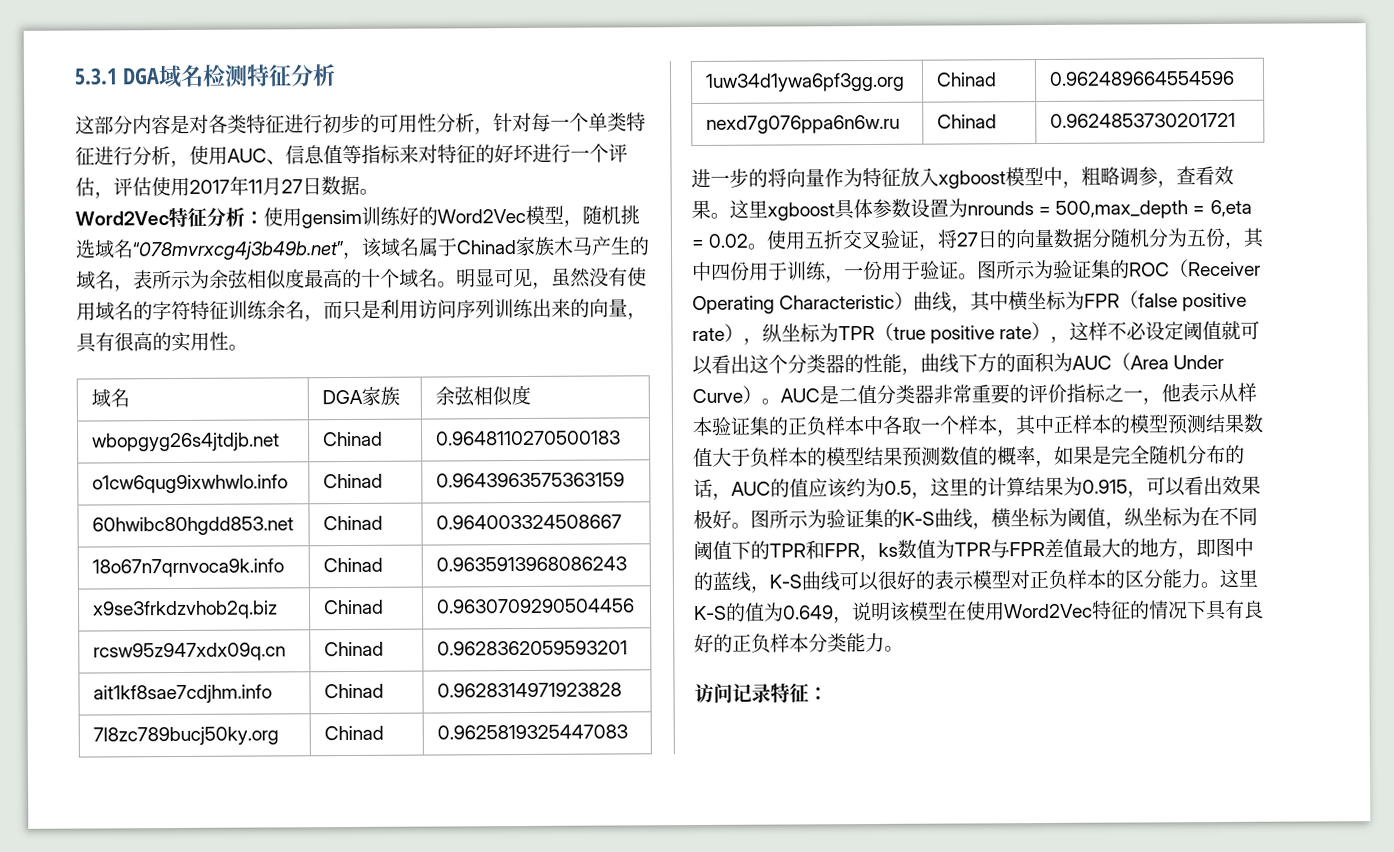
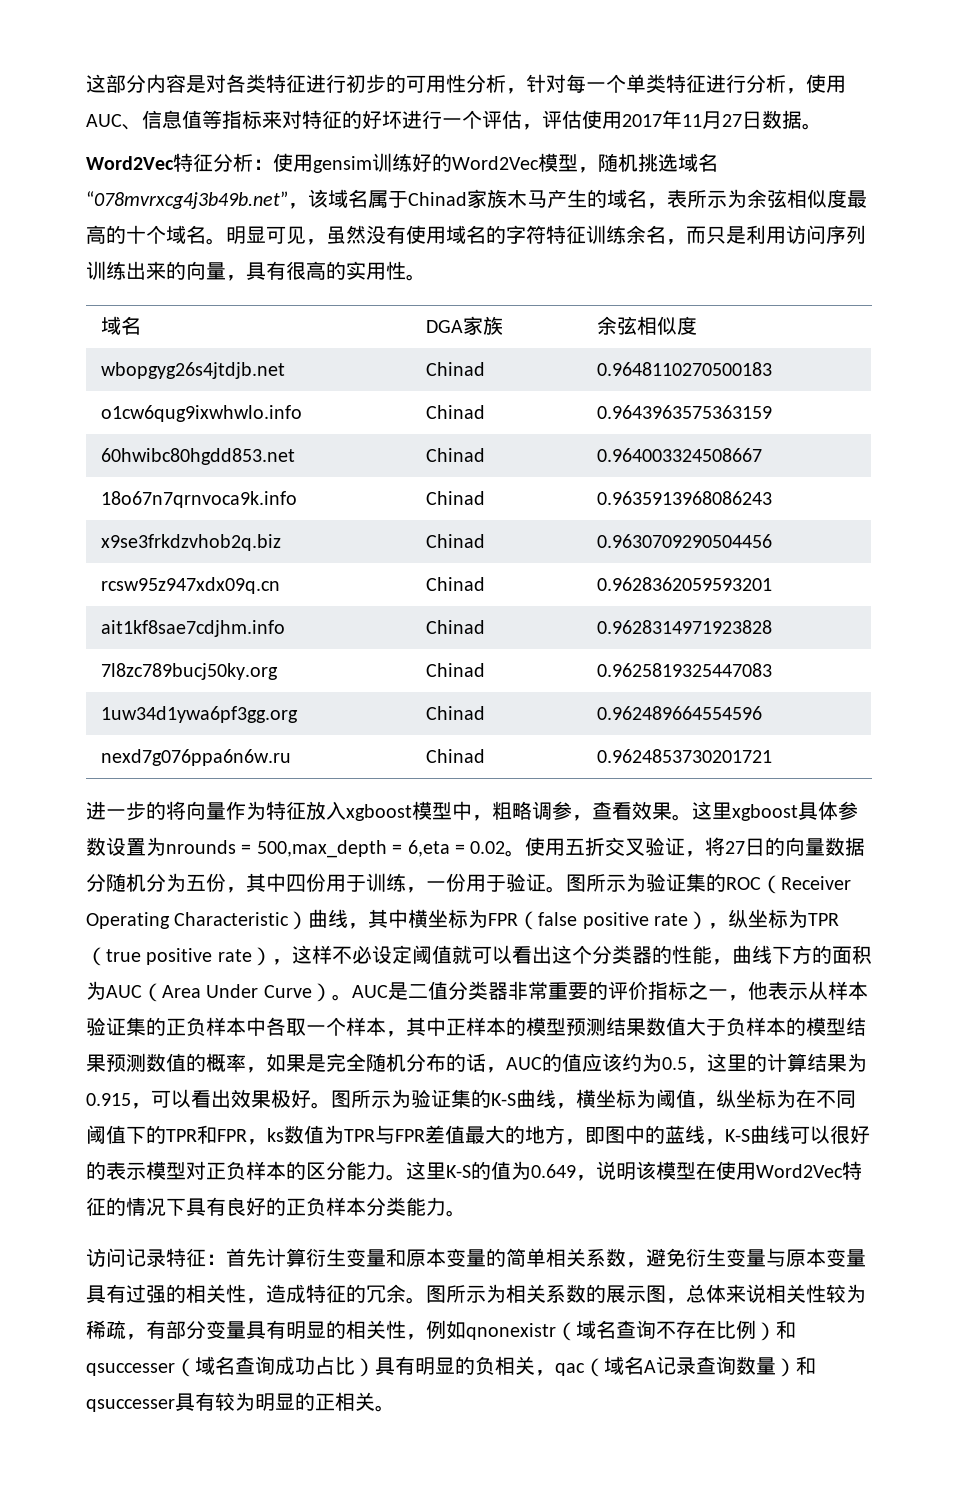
- 5.3.1 DGA域名检测特征分析
- 访问记录特征：
+ 访问记录特征：首先计算衍生变量和原本变量的简单相关系数，避免衍生变量与原本变量具有过强的相关性，造成特征的冗余。图所示为相关系数的展示图，总体来说相关性较为稀疏，有部分变量具有明显的相关性，例如qnonexistr（域名查询不存在比例）和qsuccesser（域名查询成功占比）具有明显的负相关，qac（域名A记录查询数量）和qsuccesser具有较为明显的正相关。

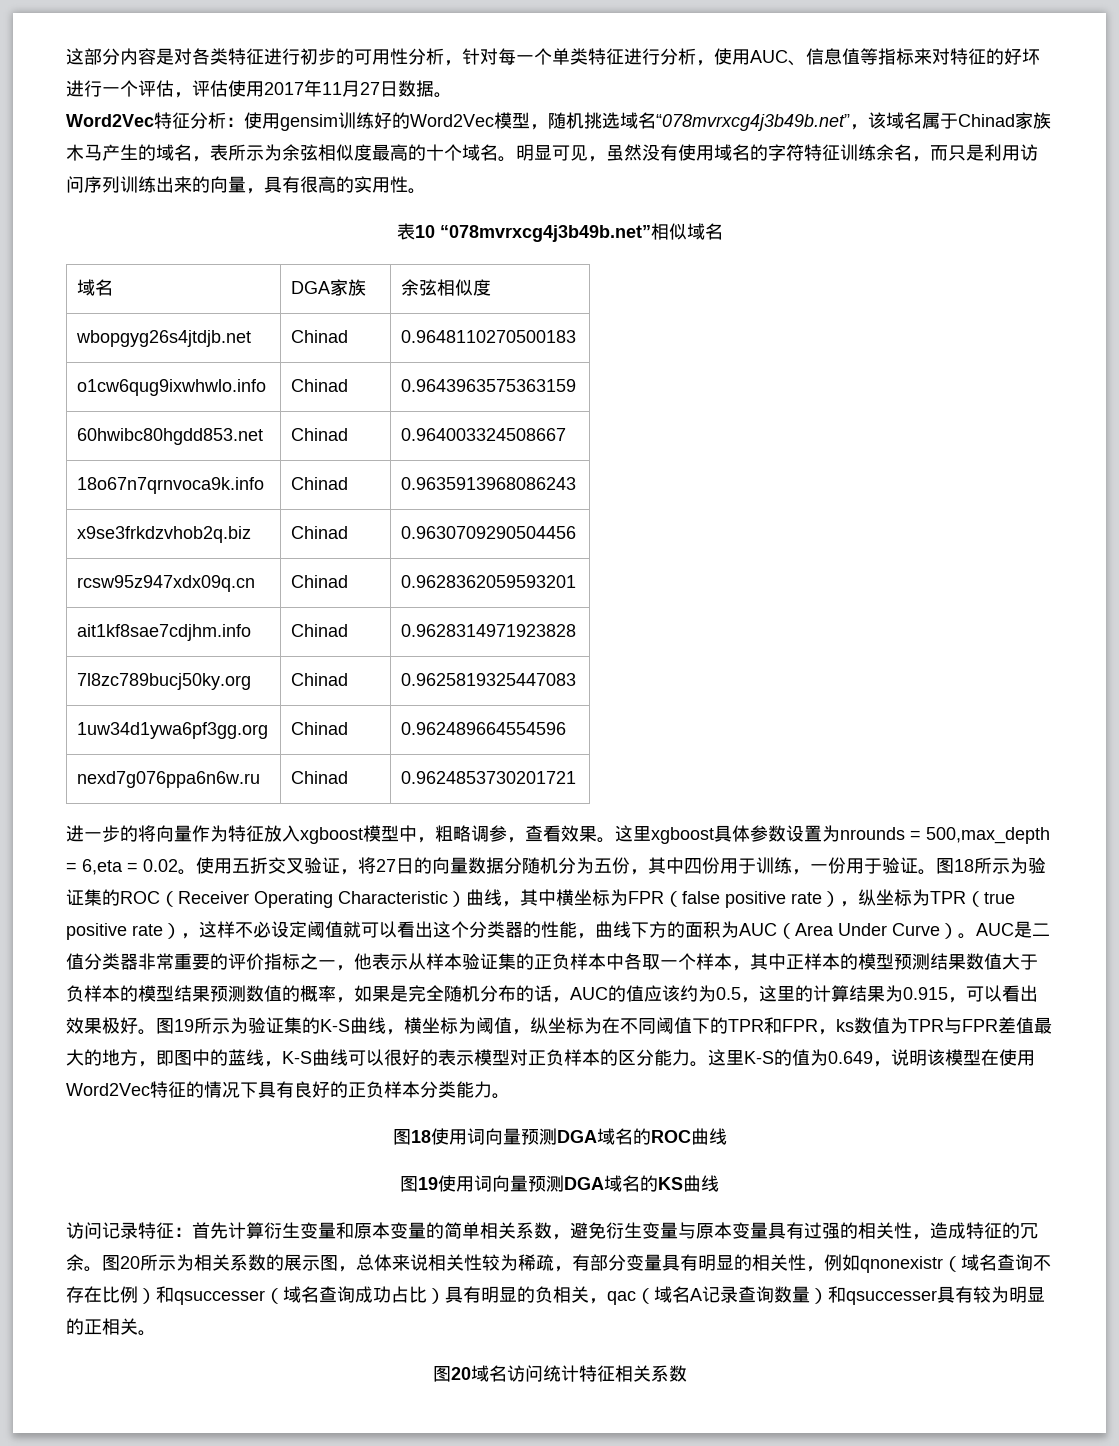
+ 表10 “078mvrxcg4j3b49b.net”相似域名
- 图所示为验证集的ROC（Receiver Operating Characteristic）曲线，其中横坐标为FPR（false positive rate），纵坐标为TPR（true positive rate），这样不必设定阈值就可以看出这个分类器的性能，曲线下方的面积为AUC（Area Under Curve）。
+ 图18所示为验证集的ROC（Receiver Operating Characteristic）曲线，其中横坐标为FPR（false positive rate），纵坐标为TPR（true positive rate），这样不必设定阈值就可以看出这个分类器的性能，曲线下方的面积为AUC（Area Under Curve）。
- 图所示为验证集的K-S曲线，横坐标为阈值，纵坐标为在不同阈值下的TPR和FPR，ks数值为TPR与FPR差值最大的地方，即图中的蓝线，K-S曲线可以很好的表示模型对正负样本的区分能力。
+ 图19所示为验证集的K-S曲线，横坐标为阈值，纵坐标为在不同阈值下的TPR和FPR，ks数值为TPR与FPR差值最大的地方，即图中的蓝线，K-S曲线可以很好的表示模型对正负样本的区分能力。
+ 图18使用词向量预测DGA域名的ROC曲线
+ 图19使用词向量预测DGA域名的KS曲线
- 图所示为相关系数的展示图，总体来说相关性较为稀疏，有部分变量具有明显的相关性，例如qnonexistr（域名查询不存在比例）和qsuccesser（域名查询成功占比）具有明显的负相关，qac（域名A记录查询数量）和qsuccesser具有较为明显的正相关。
+ 图20所示为相关系数的展示图，总体来说相关性较为稀疏，有部分变量具有明显的相关性，例如qnonexistr（域名查询不存在比例）和qsuccesser（域名查询成功占比）具有明显的负相关，qac（域名A记录查询数量）和qsuccesser具有较为明显的正相关。
+ 图20域名访问统计特征相关系数

